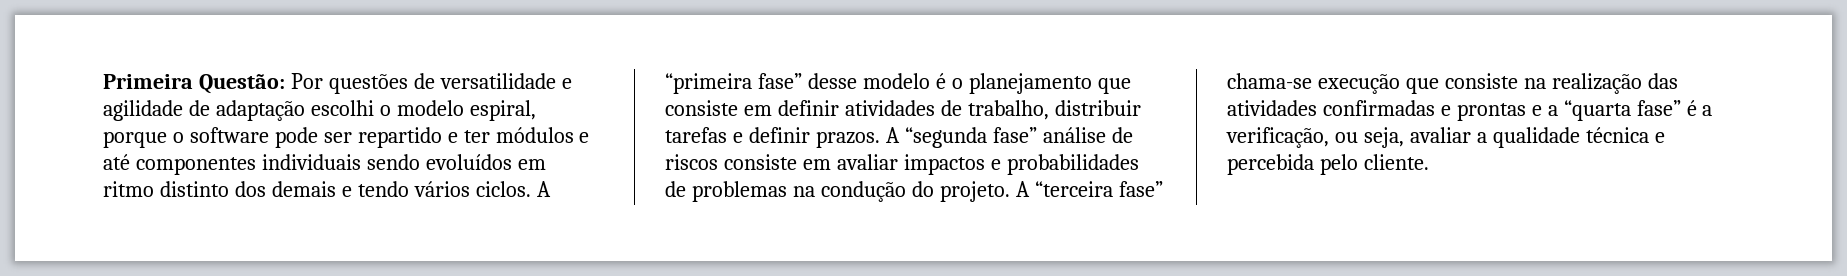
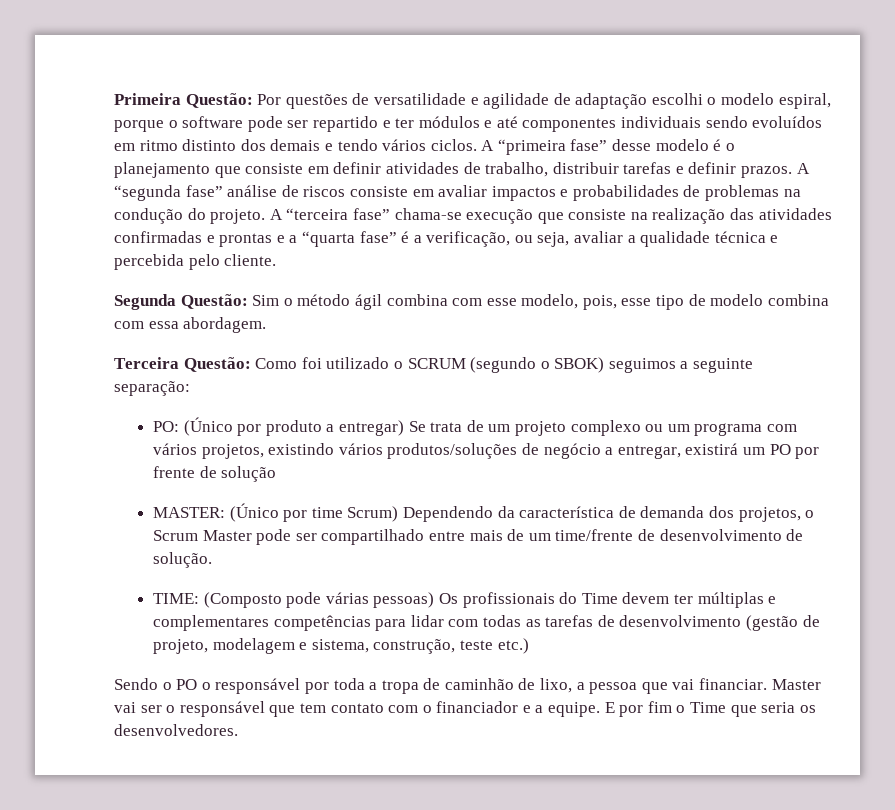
+ Segunda Questão: Sim o método ágil combina com esse modelo, pois, esse tipo de modelo combina com essa abordagem.
+ Terceira Questão: Como foi utilizado o SCRUM (segundo o SBOK) seguimos a seguinte separação:
+ PO: (Único por produto a entregar) Se trata de um projeto complexo ou um programa com vários projetos, existindo vários produtos/soluções de negócio a entregar, existirá um PO por frente de solução
+ MASTER: (Único por time Scrum) Dependendo da característica de demanda dos projetos, o Scrum Master pode ser compartilhado entre mais de um time/frente de desenvolvimento de solução.
+ TIME: (Composto pode várias pessoas) Os profissionais do Time devem ter múltiplas e complementares competências para lidar com todas as tarefas de desenvolvimento (gestão de projeto, modelagem e sistema, construção, teste etc.)
+ Sendo o PO o responsável por toda a tropa de caminhão de lixo, a pessoa que vai financiar. Master vai ser o responsável que tem contato com o financiador e a equipe. E por fim o Time que seria os desenvolvedores.

